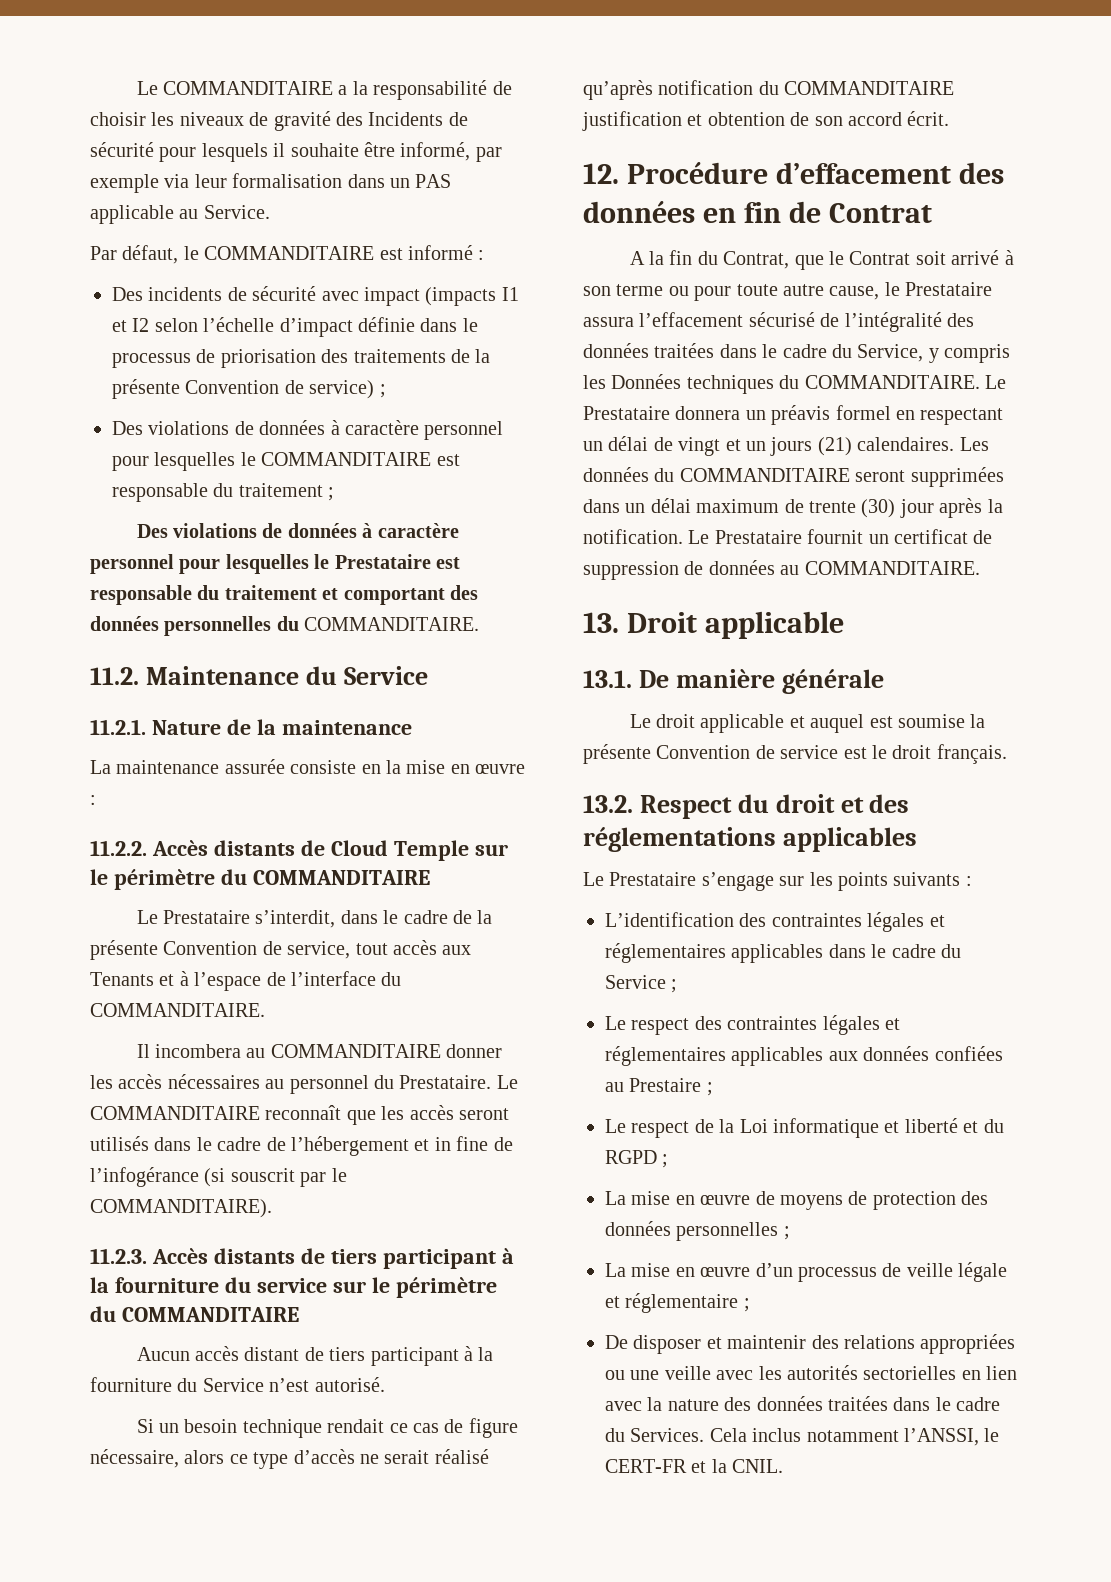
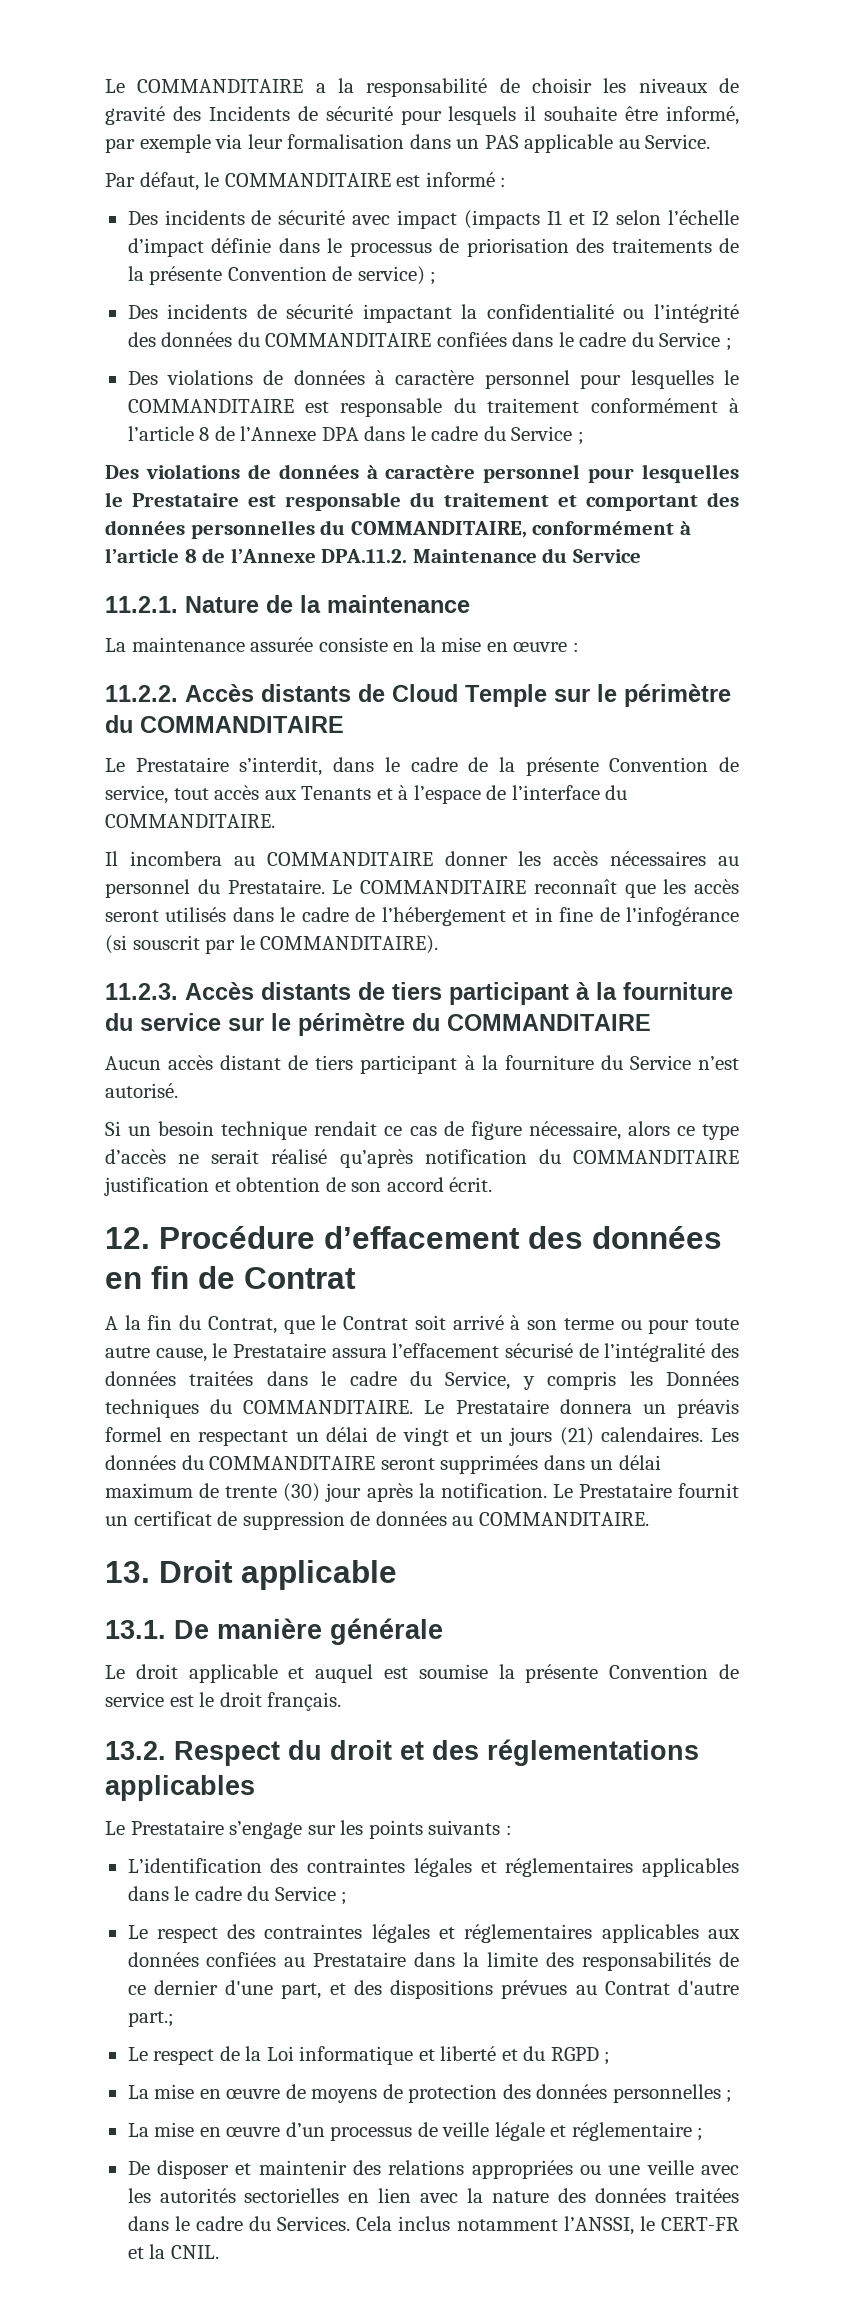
+ Des incidents de sécurité impactant la confidentialité ou l’intégrité des données du COMMANDITAIRE confiées dans le cadre du Service ;
- Des violations de données à caractère personnel pour lesquelles le COMMANDITAIRE est responsable du traitement ;
+ Des violations de données à caractère personnel pour lesquelles le COMMANDITAIRE est responsable du traitement conformément à l’article 8 de l’Annexe DPA dans le cadre du Service ;
- Des violations de données à caractère personnel pour lesquelles le Prestataire est responsable du traitement et comportant des données personnelles du COMMANDITAIRE.
- 11.2. Maintenance du Service
+ Des violations de données à caractère personnel pour lesquelles le Prestataire est responsable du traitement et comportant des données personnelles du COMMANDITAIRE, conformément à l’article 8 de l’Annexe DPA.11.2. Maintenance du Service
- Le respect des contraintes légales et réglementaires applicables aux données confiées au Prestaire ;
+ Le respect des contraintes légales et réglementaires applicables aux données confiées au Prestataire dans la limite des responsabilités de ce dernier d'une part, et des dispositions prévues au Contrat d'autre part.;

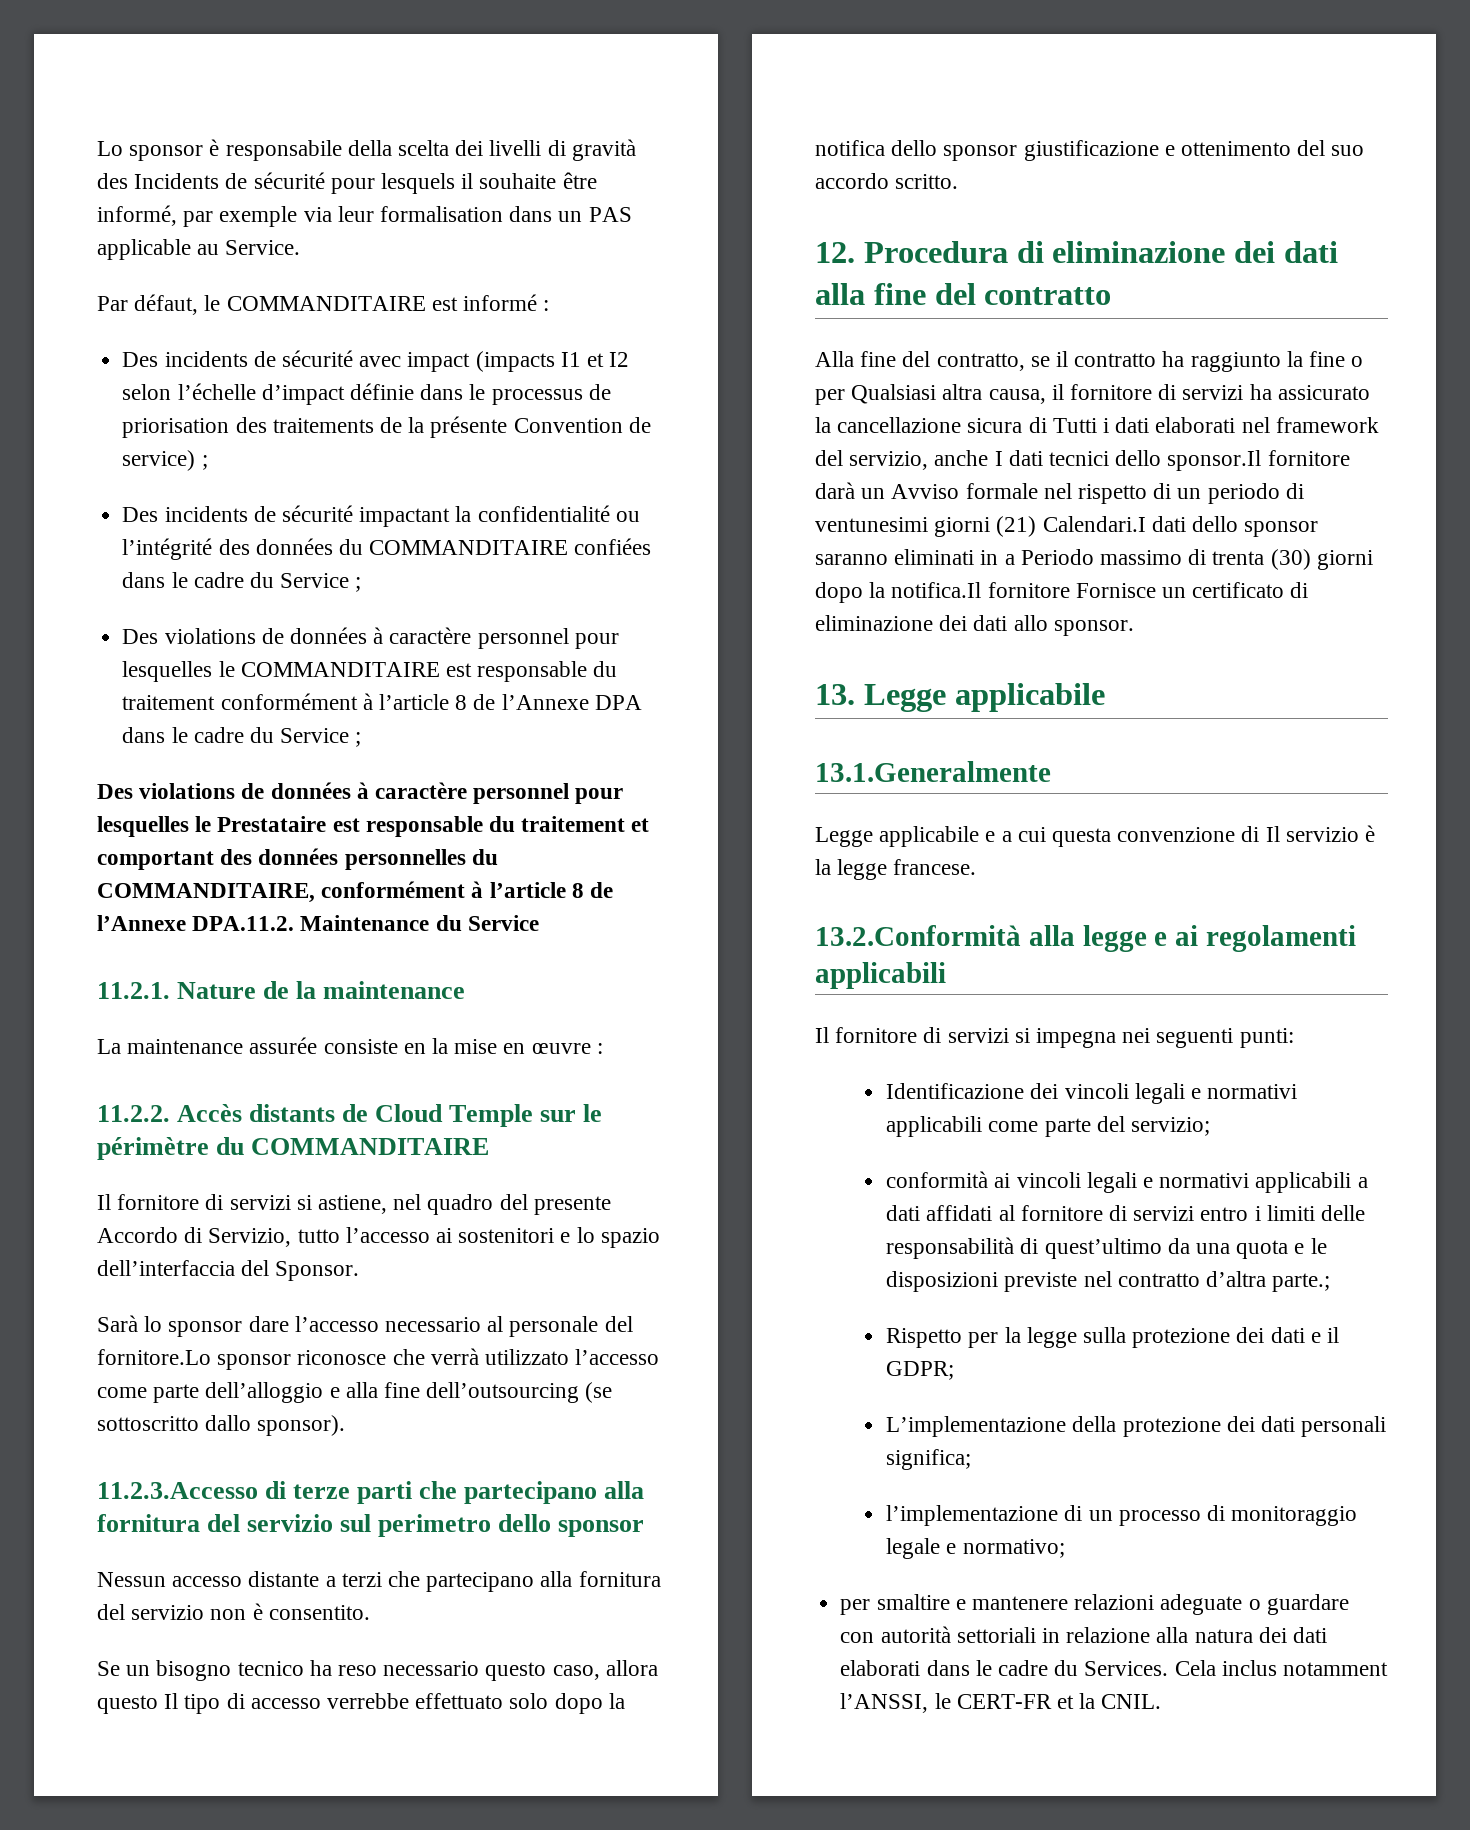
- Le COMMANDITAIRE a la responsabilité de choisir les niveaux de gravité des Incidents de sécurité pour lesquels il souhaite être informé, par exemple via leur formalisation dans un PAS applicable au Service.
+ Lo sponsor è responsabile della scelta dei livelli di gravità des Incidents de sécurité pour lesquels il souhaite être informé, par exemple via leur formalisation dans un PAS applicable au Service.
- Le Prestataire s’interdit, dans le cadre de la présente Convention de service, tout accès aux Tenants et à l’espace de l’interface du COMMANDITAIRE.
- Il incombera au COMMANDITAIRE donner les accès nécessaires au personnel du Prestataire. Le COMMANDITAIRE reconnaît que les accès seront utilisés dans le cadre de l’hébergement et in fine de l’infogérance (si souscrit par le COMMANDITAIRE).
- 11.2.3. Accès distants de tiers participant à la fourniture du service sur le périmètre du COMMANDITAIRE
- Aucun accès distant de tiers participant à la fourniture du Service n’est autorisé.
- Si un besoin technique rendait ce cas de figure nécessaire, alors ce type d’accès ne serait réalisé qu’après notification du COMMANDITAIRE justification et obtention de son accord écrit.
- 12. Procédure d’effacement des données en fin de Contrat
- A la fin du Contrat, que le Contrat soit arrivé à son terme ou pour toute autre cause, le Prestataire assura l’effacement sécurisé de l’intégralité des données traitées dans le cadre du Service, y compris les Données techniques du COMMANDITAIRE. Le Prestataire donnera un préavis formel en respectant un délai de vingt et un jours (21) calendaires. Les données du COMMANDITAIRE seront supprimées dans un délai maximum de trente (30) jour après la notification. Le Prestataire fournit un certificat de suppression de données au COMMANDITAIRE.
- 13. Droit applicable
- 13.1. De manière générale
- Le droit applicable et auquel est soumise la présente Convention de service est le droit français.
- 13.2. Respect du droit et des réglementations applicables
- Le Prestataire s’engage sur les points suivants :
- L’identification des contraintes légales et réglementaires applicables dans le cadre du Service ;
- Le respect des contraintes légales et réglementaires applicables aux données confiées au Prestataire dans la limite des responsabilités de ce dernier d'une part, et des dispositions prévues au Contrat d'autre part.;
- Le respect de la Loi informatique et liberté et du RGPD ;
- La mise en œuvre de moyens de protection des données personnelles ;
- La mise en œuvre d’un processus de veille légale et réglementaire ;
- De disposer et maintenir des relations appropriées ou une veille avec les autorités sectorielles en lien avec la nature des données traitées dans le cadre du Services.
+ Il fornitore di servizi si astiene, nel quadro del presente Accordo di Servizio, tutto l’accesso ai sostenitori e lo spazio dell’interfaccia del Sponsor.
+ Sarà lo sponsor dare l’accesso necessario al personale del fornitore.Lo sponsor riconosce che verrà utilizzato l’accesso come parte dell’alloggio e alla fine dell’outsourcing (se sottoscritto dallo sponsor).
+ 11.2.3.Accesso di terze parti che partecipano alla fornitura del servizio sul perimetro dello sponsor
+ Nessun accesso distante a terzi che partecipano alla fornitura del servizio non è consentito.
+ Se un bisogno tecnico ha reso necessario questo caso, allora questo Il tipo di accesso verrebbe effettuato solo dopo la notifica dello sponsor giustificazione e ottenimento del suo accordo scritto.
+ 12. Procedura di eliminazione dei dati alla fine del contratto
+ Alla fine del contratto, se il contratto ha raggiunto la fine o per Qualsiasi altra causa, il fornitore di servizi ha assicurato la cancellazione sicura di Tutti i dati elaborati nel framework del servizio, anche I dati tecnici dello sponsor.Il fornitore darà un Avviso formale nel rispetto di un periodo di ventunesimi giorni (21) Calendari.I dati dello sponsor saranno eliminati in a Periodo massimo di trenta (30) giorni dopo la notifica.Il fornitore Fornisce un certificato di eliminazione dei dati allo sponsor.
+ 13. Legge applicabile
+ 13.1.Generalmente
+ Legge applicabile e a cui questa convenzione di Il servizio è la legge francese.
+ 13.2.Conformità alla legge e ai regolamenti applicabili
+ Il fornitore di servizi si impegna nei seguenti punti:
+ Identificazione dei vincoli legali e normativi applicabili come parte del servizio;
+ conformità ai vincoli legali e normativi applicabili a dati affidati al fornitore di servizi entro i limiti delle responsabilità di quest’ultimo da una quota e le disposizioni previste nel contratto d’altra parte.;
+ Rispetto per la legge sulla protezione dei dati e il GDPR;
+ L’implementazione della protezione dei dati personali significa;
+ l’implementazione di un processo di monitoraggio legale e normativo;
+ per smaltire e mantenere relazioni adeguate o guardare con autorità settoriali in relazione alla natura dei dati elaborati dans le cadre du Services.

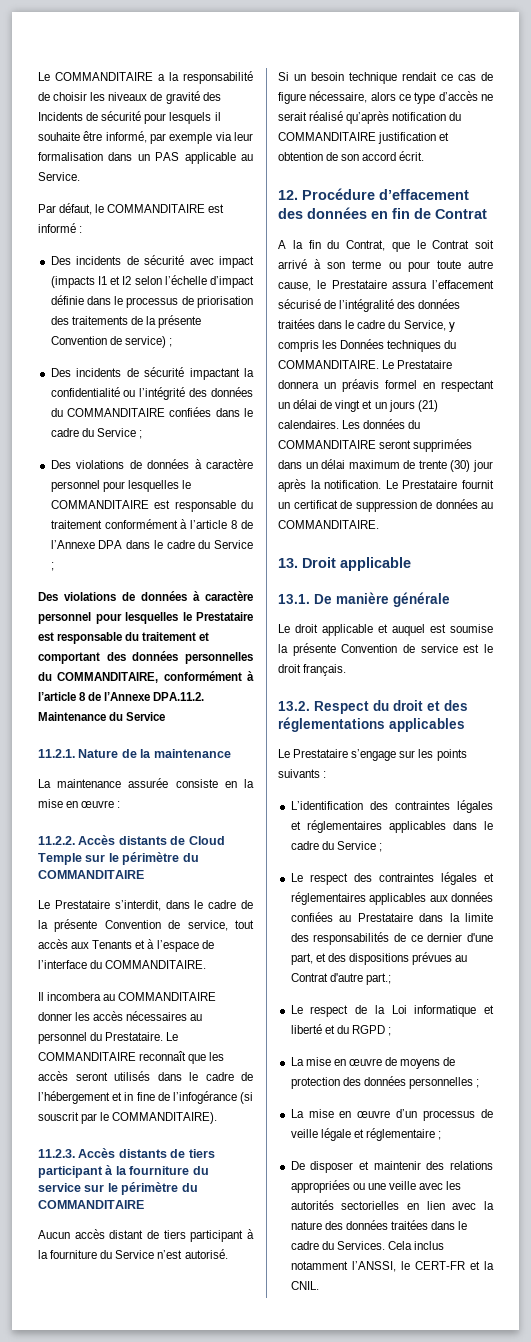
- Lo sponsor è responsabile della scelta dei livelli di gravità des Incidents de sécurité pour lesquels il souhaite être informé, par exemple via leur formalisation dans un PAS applicable au Service.
+ Le COMMANDITAIRE a la responsabilité de choisir les niveaux de gravité des Incidents de sécurité pour lesquels il souhaite être informé, par exemple via leur formalisation dans un PAS applicable au Service.
- Il fornitore di servizi si astiene, nel quadro del presente Accordo di Servizio, tutto l’accesso ai sostenitori e lo spazio dell’interfaccia del Sponsor.
- Sarà lo sponsor dare l’accesso necessario al personale del fornitore.Lo sponsor riconosce che verrà utilizzato l’accesso come parte dell’alloggio e alla fine dell’outsourcing (se sottoscritto dallo sponsor).
- 11.2.3.Accesso di terze parti che partecipano alla fornitura del servizio sul perimetro dello sponsor
- Nessun accesso distante a terzi che partecipano alla fornitura del servizio non è consentito.
- Se un bisogno tecnico ha reso necessario questo caso, allora questo Il tipo di accesso verrebbe effettuato solo dopo la notifica dello sponsor giustificazione e ottenimento del suo accordo scritto.
- 12. Procedura di eliminazione dei dati alla fine del contratto
- Alla fine del contratto, se il contratto ha raggiunto la fine o per Qualsiasi altra causa, il fornitore di servizi ha assicurato la cancellazione sicura di Tutti i dati elaborati nel framework del servizio, anche I dati tecnici dello sponsor.Il fornitore darà un Avviso formale nel rispetto di un periodo di ventunesimi giorni (21) Calendari.I dati dello sponsor saranno eliminati in a Periodo massimo di trenta (30) giorni dopo la notifica.Il fornitore Fornisce un certificato di eliminazione dei dati allo sponsor.
- 13. Legge applicabile
- 13.1.Generalmente
- Legge applicabile e a cui questa convenzione di Il servizio è la legge francese.
- 13.2.Conformità alla legge e ai regolamenti applicabili
- Il fornitore di servizi si impegna nei seguenti punti:
- Identificazione dei vincoli legali e normativi applicabili come parte del servizio;
- conformità ai vincoli legali e normativi applicabili a dati affidati al fornitore di servizi entro i limiti delle responsabilità di quest’ultimo da una quota e le disposizioni previste nel contratto d’altra parte.;
- Rispetto per la legge sulla protezione dei dati e il GDPR;
- L’implementazione della protezione dei dati personali significa;
- l’implementazione di un processo di monitoraggio legale e normativo;
- per smaltire e mantenere relazioni adeguate o guardare con autorità settoriali in relazione alla natura dei dati elaborati dans le cadre du Services.
+ Le Prestataire s’interdit, dans le cadre de la présente Convention de service, tout accès aux Tenants et à l’espace de l’interface du COMMANDITAIRE.
+ Il incombera au COMMANDITAIRE donner les accès nécessaires au personnel du Prestataire. Le COMMANDITAIRE reconnaît que les accès seront utilisés dans le cadre de l’hébergement et in fine de l’infogérance (si souscrit par le COMMANDITAIRE).
+ 11.2.3. Accès distants de tiers participant à la fourniture du service sur le périmètre du COMMANDITAIRE
+ Aucun accès distant de tiers participant à la fourniture du Service n’est autorisé.
+ Si un besoin technique rendait ce cas de figure nécessaire, alors ce type d’accès ne serait réalisé qu’après notification du COMMANDITAIRE justification et obtention de son accord écrit.
+ 12. Procédure d’effacement des données en fin de Contrat
+ A la fin du Contrat, que le Contrat soit arrivé à son terme ou pour toute autre cause, le Prestataire assura l’effacement sécurisé de l’intégralité des données traitées dans le cadre du Service, y compris les Données techniques du COMMANDITAIRE. Le Prestataire donnera un préavis formel en respectant un délai de vingt et un jours (21) calendaires. Les données du COMMANDITAIRE seront supprimées dans un délai maximum de trente (30) jour après la notification. Le Prestataire fournit un certificat de suppression de données au COMMANDITAIRE.
+ 13. Droit applicable
+ 13.1. De manière générale
+ Le droit applicable et auquel est soumise la présente Convention de service est le droit français.
+ 13.2. Respect du droit et des réglementations applicables
+ Le Prestataire s’engage sur les points suivants :
+ L’identification des contraintes légales et réglementaires applicables dans le cadre du Service ;
+ Le respect des contraintes légales et réglementaires applicables aux données confiées au Prestataire dans la limite des responsabilités de ce dernier d'une part, et des dispositions prévues au Contrat d'autre part.;
+ Le respect de la Loi informatique et liberté et du RGPD ;
+ La mise en œuvre de moyens de protection des données personnelles ;
+ La mise en œuvre d’un processus de veille légale et réglementaire ;
+ De disposer et maintenir des relations appropriées ou une veille avec les autorités sectorielles en lien avec la nature des données traitées dans le cadre du Services.

